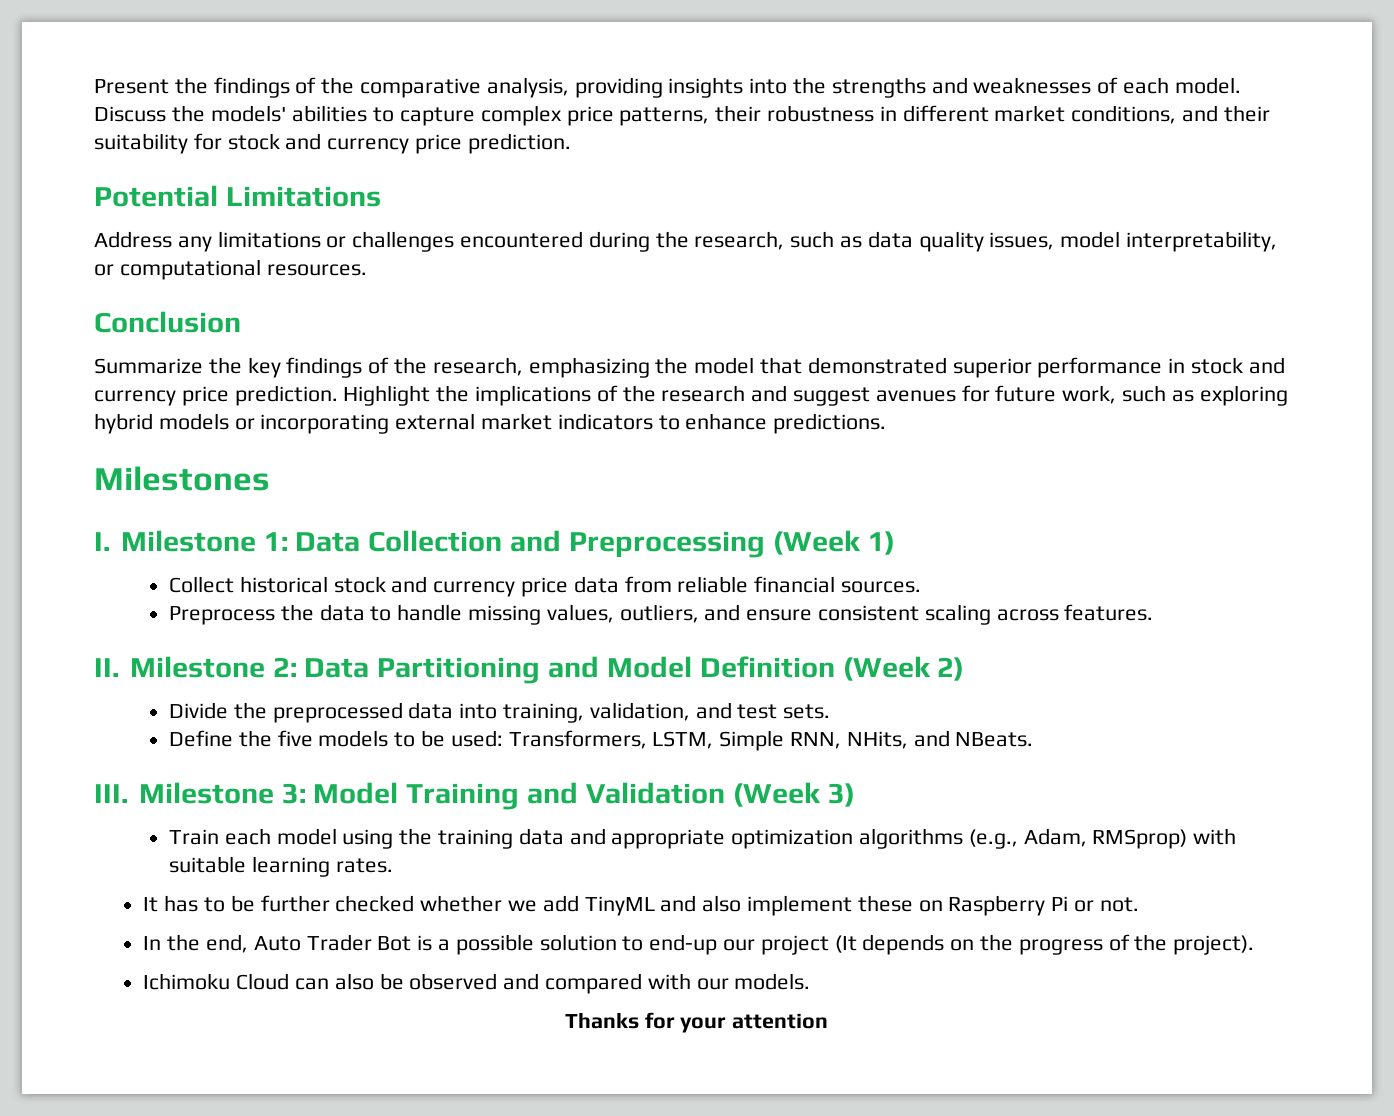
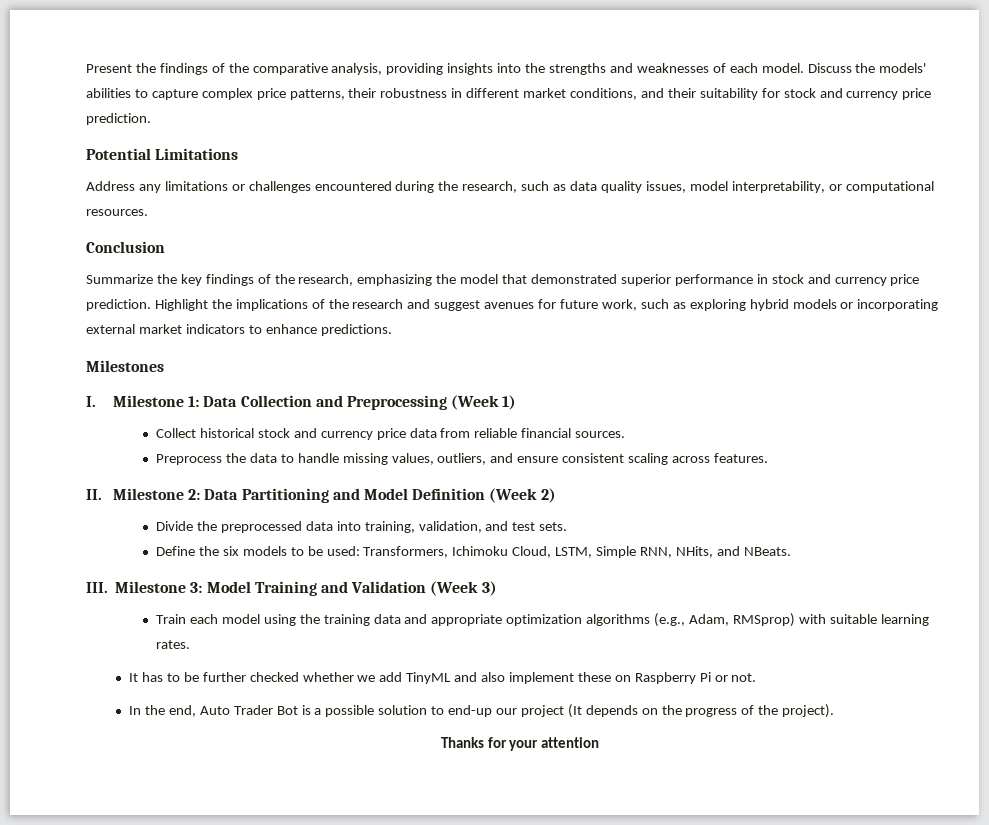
- Define the five models to be used: Transformers, LSTM, Simple RNN, NHits, and NBeats.
+ Define the six models to be used: Transformers, Ichimoku Cloud, LSTM, Simple RNN, NHits, and NBeats.
- Ichimoku Cloud can also be observed and compared with our models.

